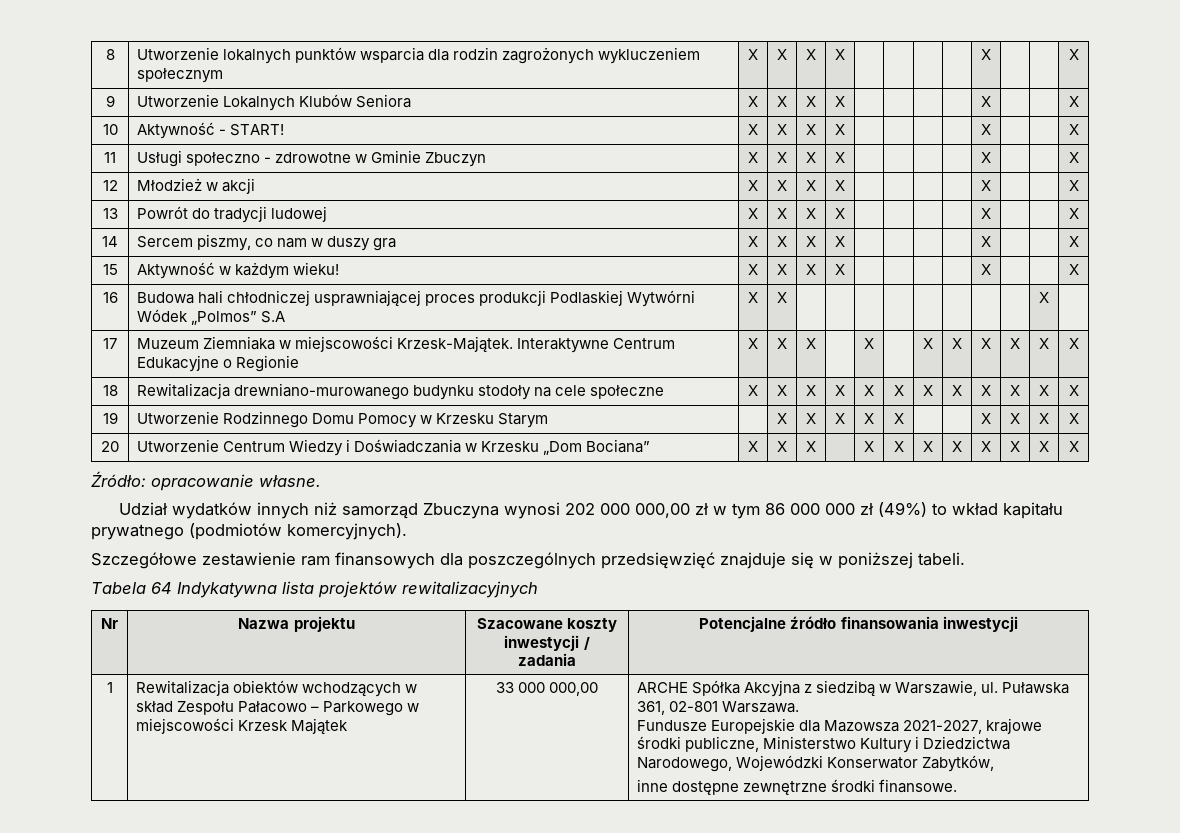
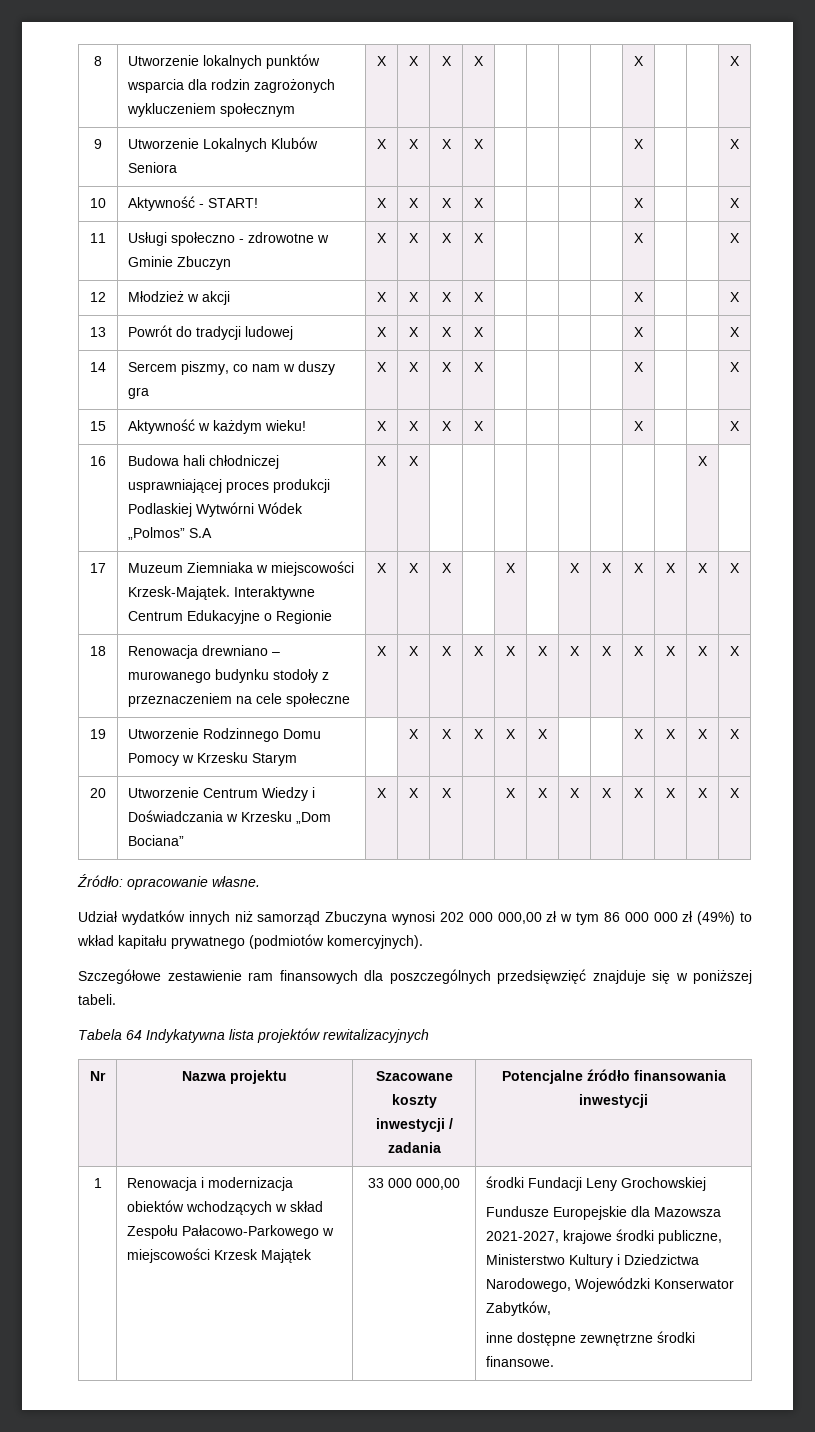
- 18 | Rewitalizacja drewniano-murowanego budynku stodoły na cele społeczne | X | X | X | X | X | X | X | X | X | X | X | X
+ 18 | Renowacja drewniano – murowanego budynku stodoły z przeznaczeniem na cele społeczne | X | X | X | X | X | X | X | X | X | X | X | X
- Rewitalizacja obiektów wchodzących w skład Zespołu Pałacowo – Parkowego w miejscowości Krzesk Majątek
+ Renowacja i modernizacja obiektów wchodzących w skład Zespołu Pałacowo-Parkowego w miejscowości Krzesk Majątek
- ARCHE Spółka Akcyjna z siedzibą w Warszawie, ul. Puławska 361, 02-801 Warszawa.
+ środki Fundacji Leny Grochowskiej

